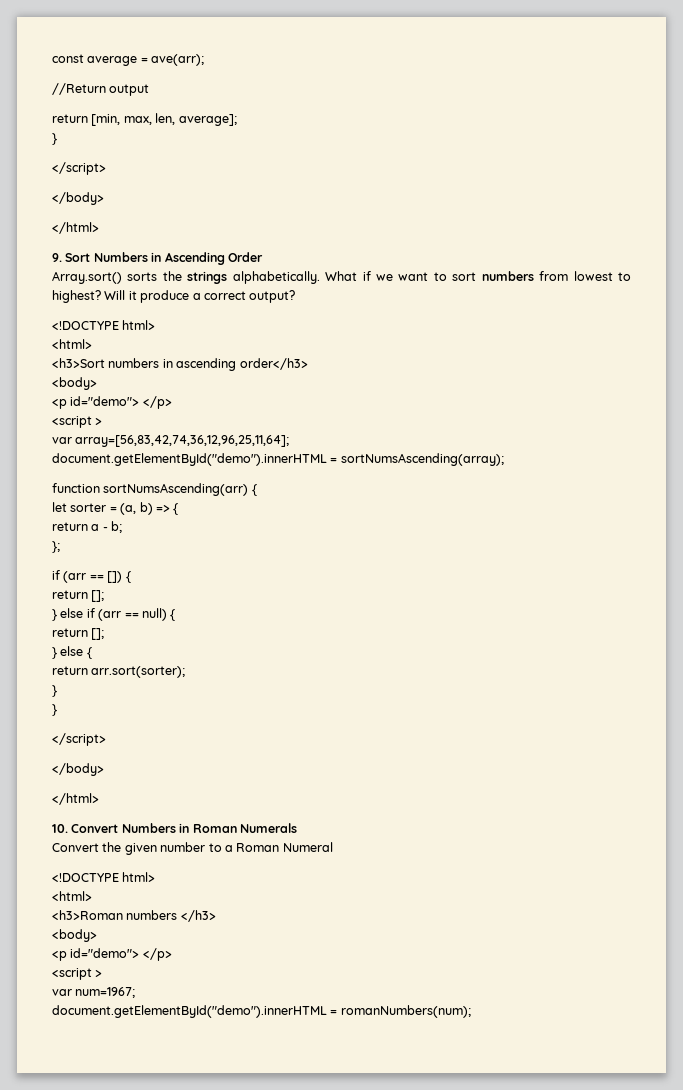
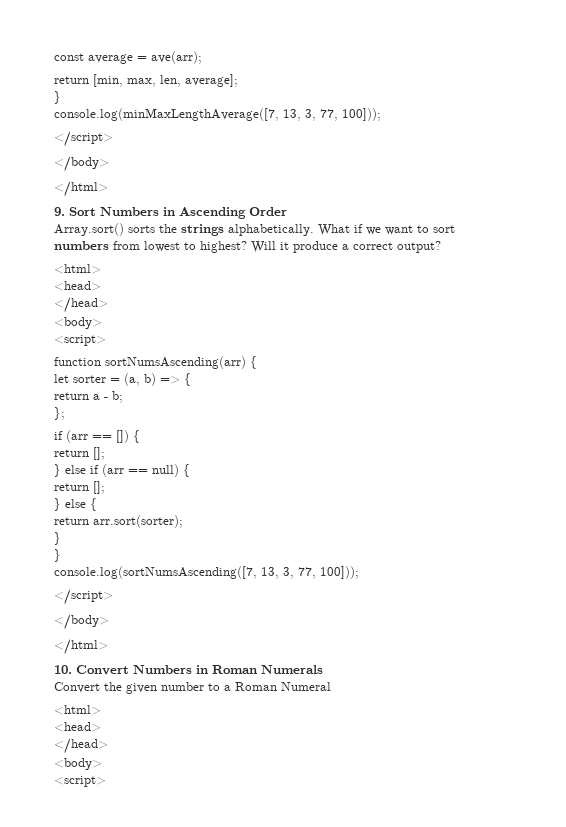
- //Return output
+ console.log(minMaxLengthAverage([7, 13, 3, 77, 100]));
  Will it produce a correct output?
- <!DOCTYPE html>
  <html>
- <h3>Sort numbers in ascending order</h3>
+ <head>
+ </head>
  <body>
- <p id="demo"> </p>
- <script >
- var array=[56,83,42,74,36,12,96,25,11,64];
- document.getElementById("demo").innerHTML = sortNumsAscending(array);
+ <script>
+ console.log(sortNumsAscending([7, 13, 3, 77, 100]));
  Convert the given number to a Roman Numeral
- <!DOCTYPE html>
  <html>
- <h3>Roman numbers </h3>
+ <head>
+ </head>
  <body>
- <p id="demo"> </p>
- <script >
- var num=1967;
- document.getElementById("demo").innerHTML = romanNumbers(num);
+ <script>

